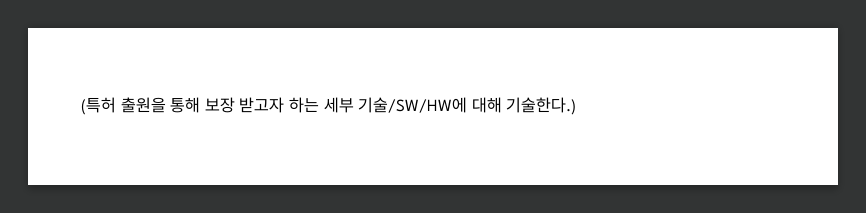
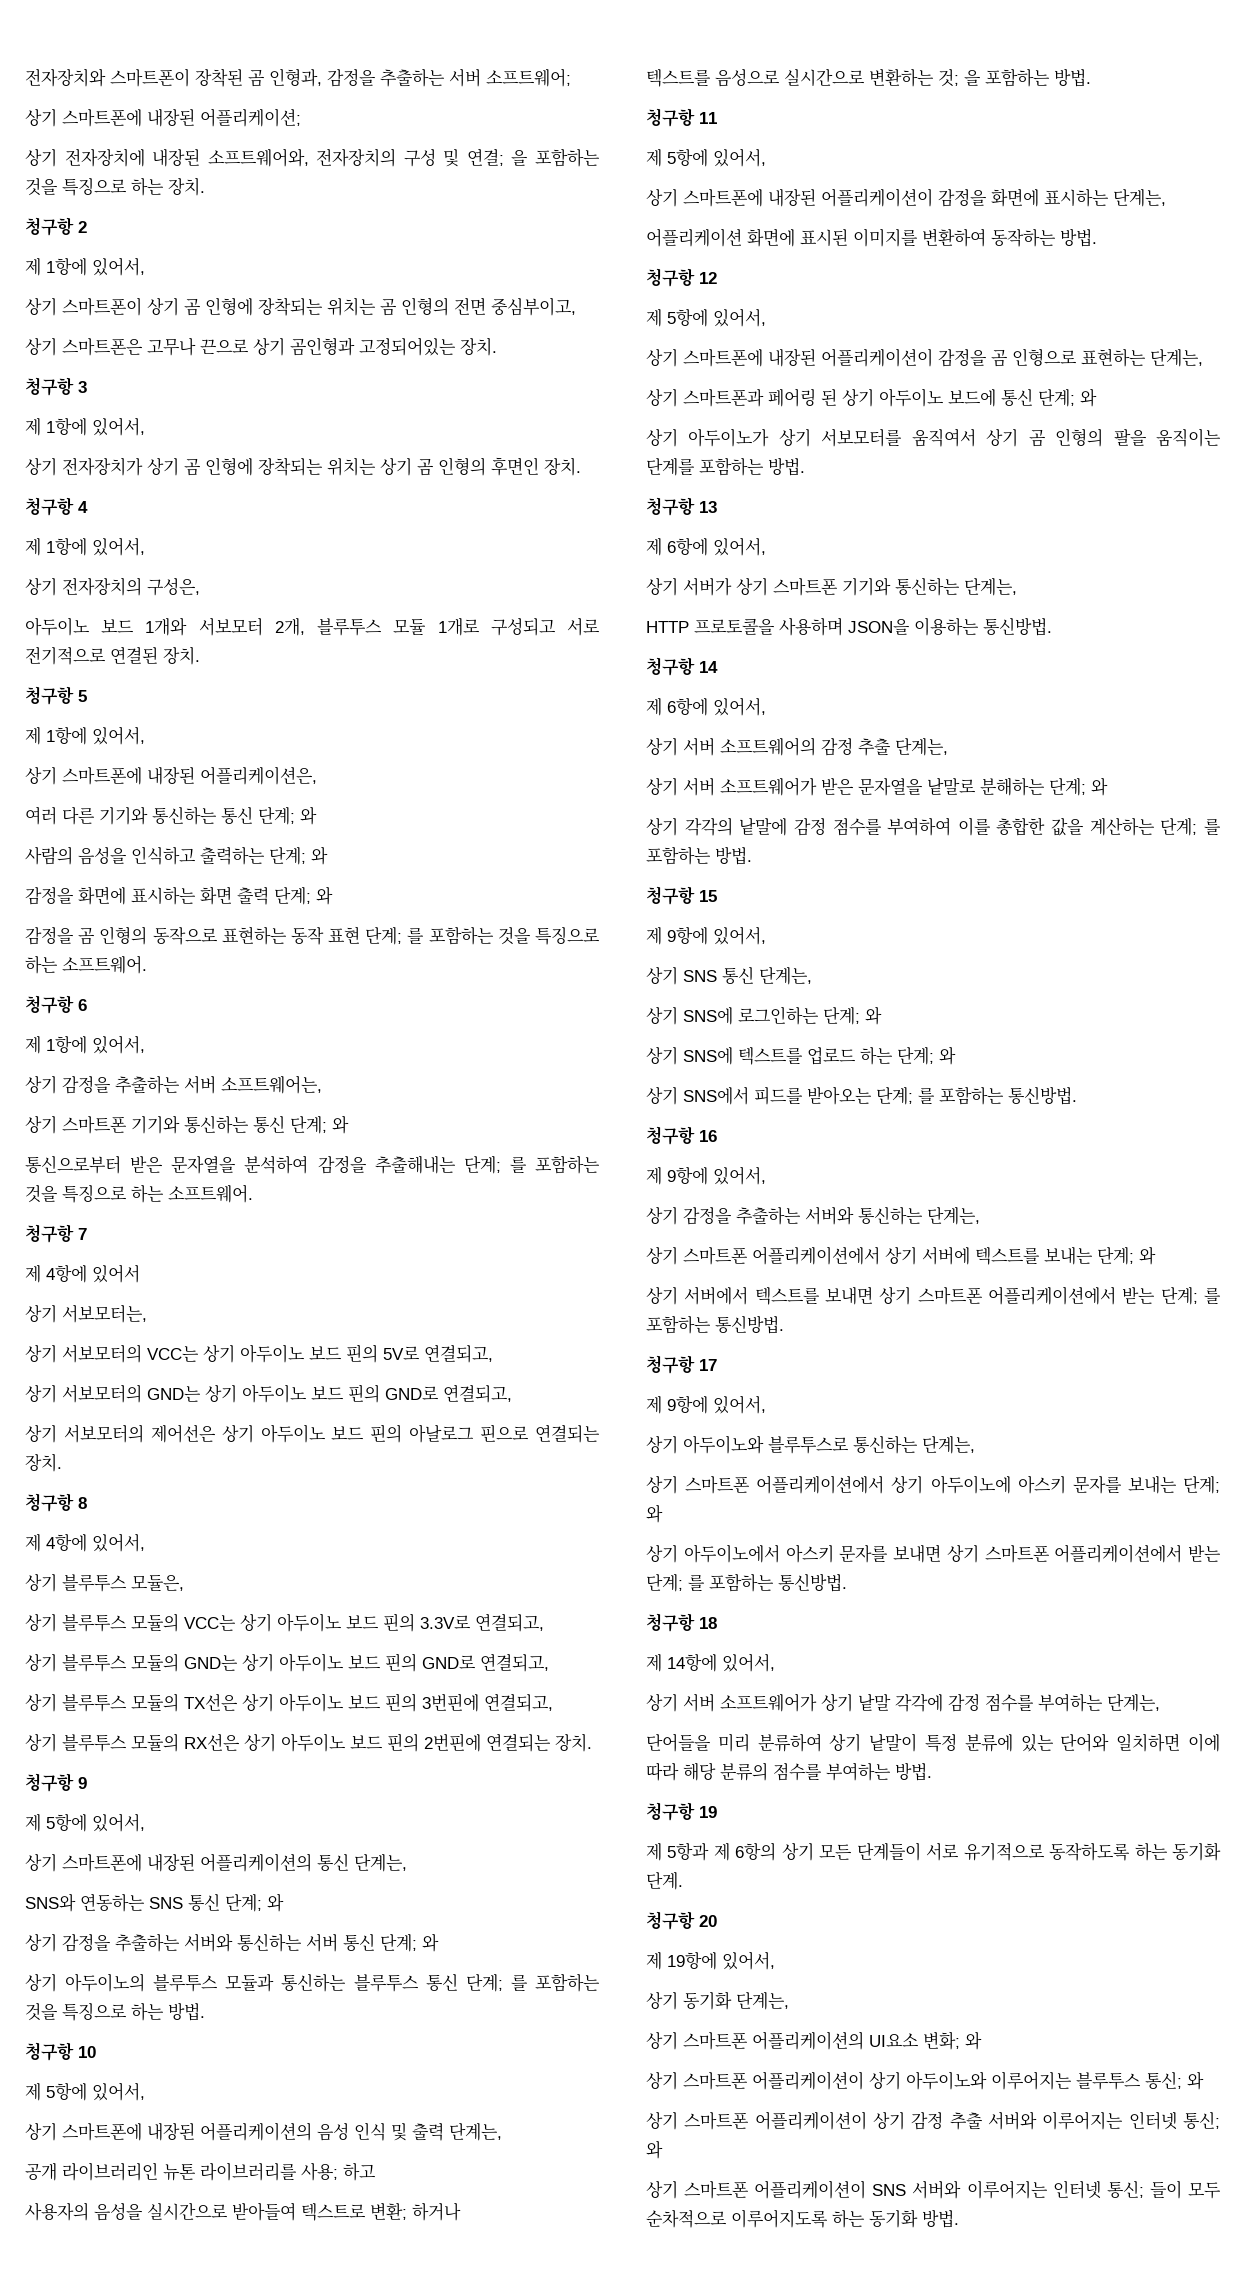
- (특허 출원을 통해 보장 받고자 하는 세부 기술/SW/HW에 대해 기술한다.)
+ 전자장치와 스마트폰이 장착된 곰 인형과, 감정을 추출하는 서버 소프트웨어;
+ 상기 스마트폰에 내장된 어플리케이션;
+ 상기 전자장치에 내장된 소프트웨어와, 전자장치의 구성 및 연결; 을 포함하는 것을 특징으로 하는 장치.
+ 청구항 2
+ 제 1항에 있어서,
+ 상기 스마트폰이 상기 곰 인형에 장착되는 위치는 곰 인형의 전면 중심부이고,
+ 상기 스마트폰은 고무나 끈으로 상기 곰인형과 고정되어있는 장치.
+ 청구항 3
+ 제 1항에 있어서,
+ 상기 전자장치가 상기 곰 인형에 장착되는 위치는 상기 곰 인형의 후면인 장치.
+ 청구항 4
+ 제 1항에 있어서,
+ 상기 전자장치의 구성은,
+ 아두이노 보드 1개와 서보모터 2개, 블루투스 모듈 1개로 구성되고 서로 전기적으로 연결된 장치.
+ 청구항 5
+ 제 1항에 있어서,
+ 상기 스마트폰에 내장된 어플리케이션은,
+ 여러 다른 기기와 통신하는 통신 단계; 와
+ 사람의 음성을 인식하고 출력하는 단계; 와
+ 감정을 화면에 표시하는 화면 출력 단계; 와
+ 감정을 곰 인형의 동작으로 표현하는 동작 표현 단계; 를 포함하는 것을 특징으로 하는 소프트웨어.
+ 청구항 6
+ 제 1항에 있어서,
+ 상기 감정을 추출하는 서버 소프트웨어는,
+ 상기 스마트폰 기기와 통신하는 통신 단계; 와
+ 통신으로부터 받은 문자열을 분석하여 감정을 추출해내는 단계; 를 포함하는 것을 특징으로 하는 소프트웨어.
+ 청구항 7
+ 제 4항에 있어서
+ 상기 서보모터는,
+ 상기 서보모터의 VCC는 상기 아두이노 보드 핀의 5V로 연결되고,
+ 상기 서보모터의 GND는 상기 아두이노 보드 핀의 GND로 연결되고,
+ 상기 서보모터의 제어선은 상기 아두이노 보드 핀의 아날로그 핀으로 연결되는 장치.
+ 청구항 8
+ 제 4항에 있어서,
+ 상기 블루투스 모듈은,
+ 상기 블루투스 모듈의 VCC는 상기 아두이노 보드 핀의 3.3V로 연결되고,
+ 상기 블루투스 모듈의 GND는 상기 아두이노 보드 핀의 GND로 연결되고,
+ 상기 블루투스 모듈의 TX선은 상기 아두이노 보드 핀의 3번핀에 연결되고,
+ 상기 블루투스 모듈의 RX선은 상기 아두이노 보드 핀의 2번핀에 연결되는 장치.
+ 청구항 9
+ 제 5항에 있어서,
+ 상기 스마트폰에 내장된 어플리케이션의 통신 단계는,
+ SNS와 연동하는 SNS 통신 단계; 와
+ 상기 감정을 추출하는 서버와 통신하는 서버 통신 단계; 와
+ 상기 아두이노의 블루투스 모듈과 통신하는 블루투스 통신 단계; 를 포함하는 것을 특징으로 하는 방법.
+ 청구항 10
+ 제 5항에 있어서,
+ 상기 스마트폰에 내장된 어플리케이션의 음성 인식 및 출력 단계는,
+ 공개 라이브러리인 뉴톤 라이브러리를 사용; 하고
+ 사용자의 음성을 실시간으로 받아들여 텍스트로 변환; 하거나
+ 텍스트를 음성으로 실시간으로 변환하는 것; 을 포함하는 방법.
+ 청구항 11
+ 제 5항에 있어서,
+ 상기 스마트폰에 내장된 어플리케이션이 감정을 화면에 표시하는 단계는,
+ 어플리케이션 화면에 표시된 이미지를 변환하여 동작하는 방법.
+ 청구항 12
+ 제 5항에 있어서,
+ 상기 스마트폰에 내장된 어플리케이션이 감정을 곰 인형으로 표현하는 단계는,
+ 상기 스마트폰과 페어링 된 상기 아두이노 보드에 통신 단계; 와
+ 상기 아두이노가 상기 서보모터를 움직여서 상기 곰 인형의 팔을 움직이는 단계를 포함하는 방법.
+ 청구항 13
+ 제 6항에 있어서,
+ 상기 서버가 상기 스마트폰 기기와 통신하는 단계는,
+ HTTP 프로토콜을 사용하며 JSON을 이용하는 통신방법.
+ 청구항 14
+ 제 6항에 있어서,
+ 상기 서버 소프트웨어의 감정 추출 단계는,
+ 상기 서버 소프트웨어가 받은 문자열을 낱말로 분해하는 단계; 와
+ 상기 각각의 낱말에 감정 점수를 부여하여 이를 총합한 값을 계산하는 단계; 를 포함하는 방법.
+ 청구항 15
+ 제 9항에 있어서,
+ 상기 SNS 통신 단계는,
+ 상기 SNS에 로그인하는 단계; 와
+ 상기 SNS에 텍스트를 업로드 하는 단계; 와
+ 상기 SNS에서 피드를 받아오는 단계; 를 포함하는 통신방법.
+ 청구항 16
+ 제 9항에 있어서,
+ 상기 감정을 추출하는 서버와 통신하는 단계는,
+ 상기 스마트폰 어플리케이션에서 상기 서버에 텍스트를 보내는 단계; 와
+ 상기 서버에서 텍스트를 보내면 상기 스마트폰 어플리케이션에서 받는 단계; 를 포함하는 통신방법.
+ 청구항 17
+ 제 9항에 있어서,
+ 상기 아두이노와 블루투스로 통신하는 단계는,
+ 상기 스마트폰 어플리케이션에서 상기 아두이노에 아스키 문자를 보내는 단계; 와
+ 상기 아두이노에서 아스키 문자를 보내면 상기 스마트폰 어플리케이션에서 받는 단계; 를 포함하는 통신방법.
+ 청구항 18
+ 제 14항에 있어서,
+ 상기 서버 소프트웨어가 상기 낱말 각각에 감정 점수를 부여하는 단계는,
+ 단어들을 미리 분류하여 상기 낱말이 특정 분류에 있는 단어와 일치하면 이에 따라 해당 분류의 점수를 부여하는 방법.
+ 청구항 19
+ 제 5항과 제 6항의 상기 모든 단계들이 서로 유기적으로 동작하도록 하는 동기화 단계.
+ 청구항 20
+ 제 19항에 있어서,
+ 상기 동기화 단계는,
+ 상기 스마트폰 어플리케이션의 UI요소 변화; 와
+ 상기 스마트폰 어플리케이션이 상기 아두이노와 이루어지는 블루투스 통신; 와
+ 상기 스마트폰 어플리케이션이 상기 감정 추출 서버와 이루어지는 인터넷 통신; 와
+ 상기 스마트폰 어플리케이션이 SNS 서버와 이루어지는 인터넷 통신; 들이 모두 순차적으로 이루어지도록 하는 동기화 방법.

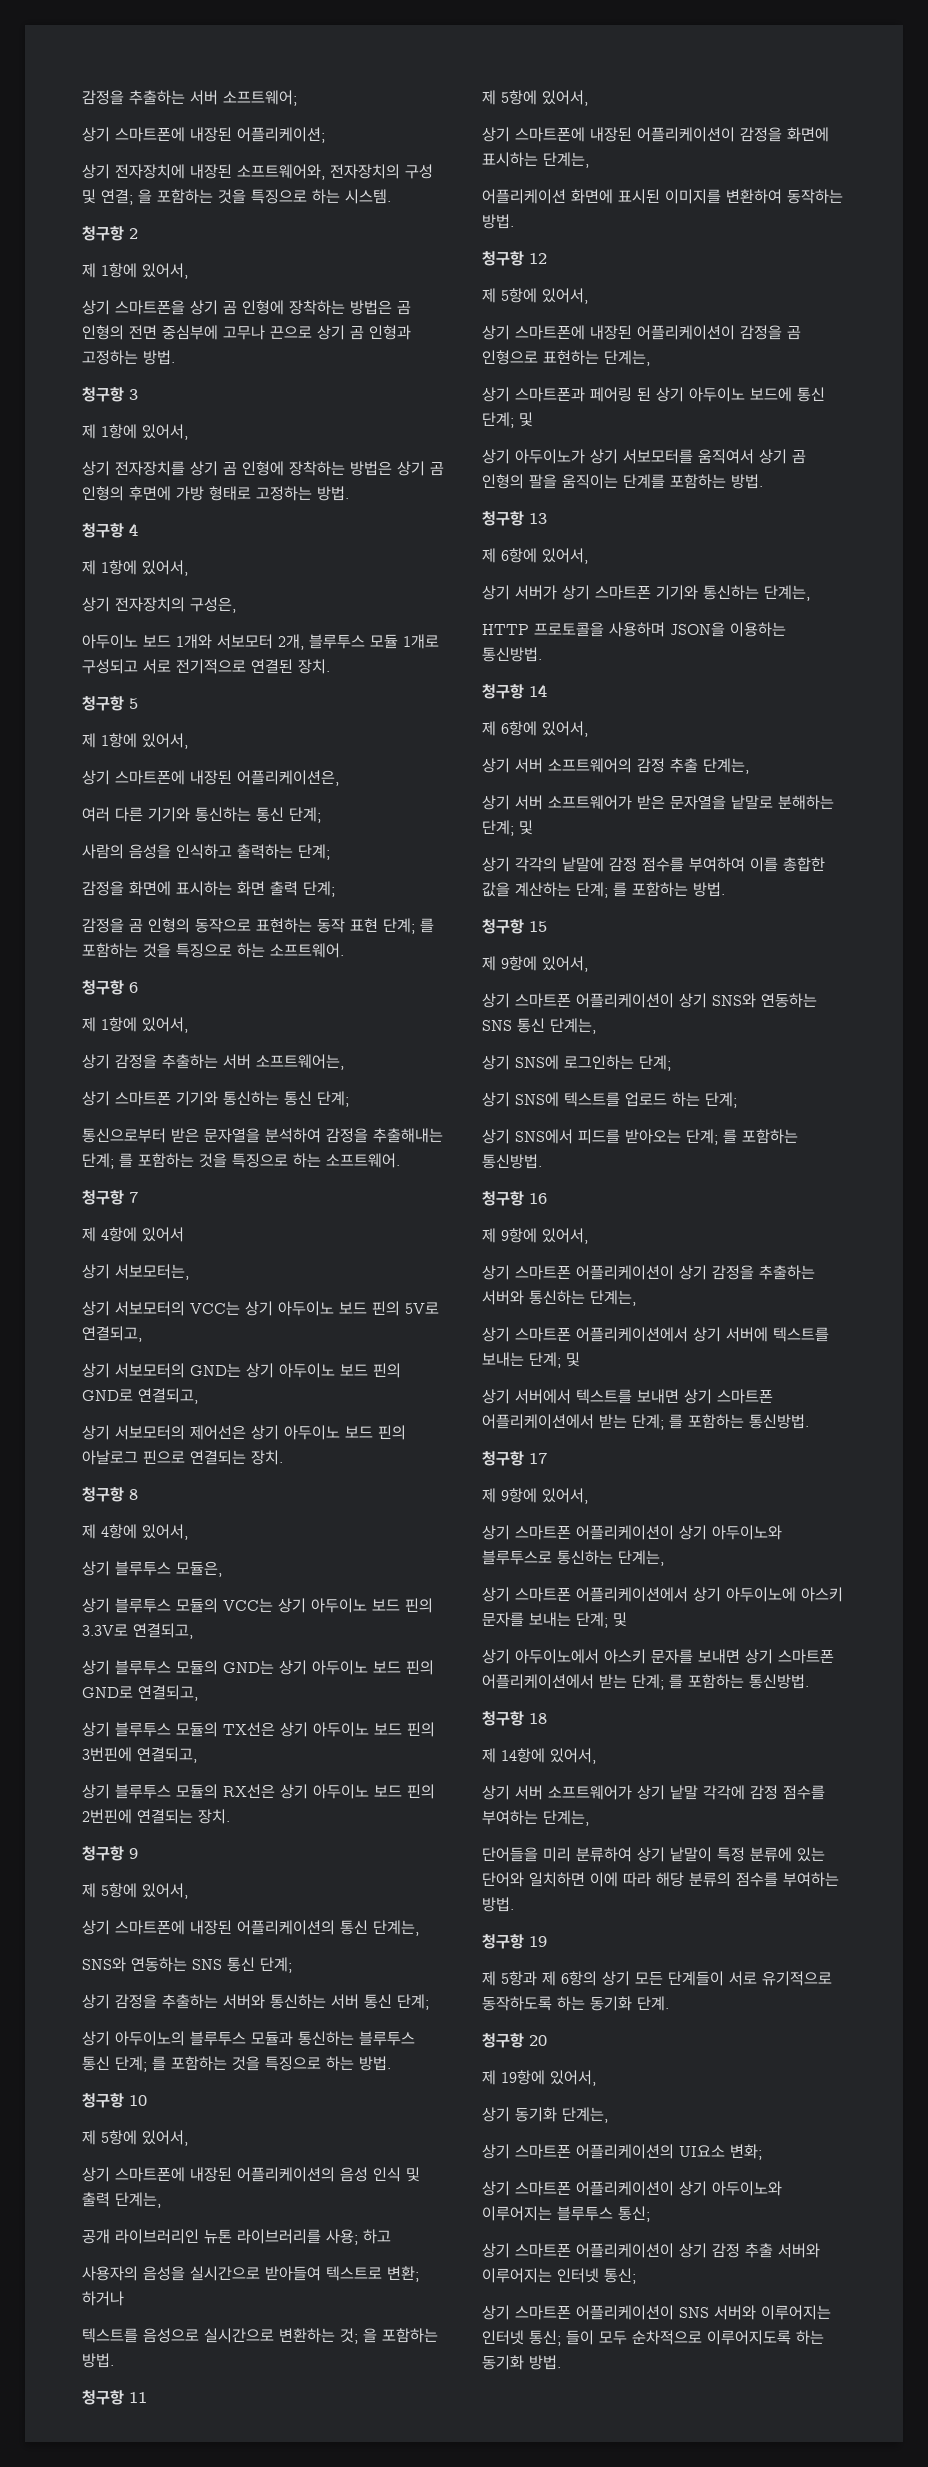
- 전자장치와 스마트폰이 장착된 곰 인형과, 감정을 추출하는 서버 소프트웨어;
+ 감정을 추출하는 서버 소프트웨어;
- 상기 전자장치에 내장된 소프트웨어와, 전자장치의 구성 및 연결; 을 포함하는 것을 특징으로 하는 장치.
+ 상기 전자장치에 내장된 소프트웨어와, 전자장치의 구성 및 연결; 을 포함하는 것을 특징으로 하는 시스템.
- 상기 스마트폰이 상기 곰 인형에 장착되는 위치는 곰 인형의 전면 중심부이고,
- 상기 스마트폰은 고무나 끈으로 상기 곰인형과 고정되어있는 장치.
+ 상기 스마트폰을 상기 곰 인형에 장착하는 방법은 곰 인형의 전면 중심부에 고무나 끈으로 상기 곰 인형과 고정하는 방법.
- 상기 전자장치가 상기 곰 인형에 장착되는 위치는 상기 곰 인형의 후면인 장치.
+ 상기 전자장치를 상기 곰 인형에 장착하는 방법은 상기 곰 인형의 후면에 가방 형태로 고정하는 방법.
- 여러 다른 기기와 통신하는 통신 단계; 와
+ 여러 다른 기기와 통신하는 통신 단계;
- 사람의 음성을 인식하고 출력하는 단계; 와
+ 사람의 음성을 인식하고 출력하는 단계;
- 감정을 화면에 표시하는 화면 출력 단계; 와
+ 감정을 화면에 표시하는 화면 출력 단계;
- 상기 스마트폰 기기와 통신하는 통신 단계; 와
+ 상기 스마트폰 기기와 통신하는 통신 단계;
- SNS와 연동하는 SNS 통신 단계; 와
+ SNS와 연동하는 SNS 통신 단계;
- 상기 감정을 추출하는 서버와 통신하는 서버 통신 단계; 와
+ 상기 감정을 추출하는 서버와 통신하는 서버 통신 단계;
- 상기 스마트폰과 페어링 된 상기 아두이노 보드에 통신 단계; 와
+ 상기 스마트폰과 페어링 된 상기 아두이노 보드에 통신 단계; 및
- 상기 서버 소프트웨어가 받은 문자열을 낱말로 분해하는 단계; 와
+ 상기 서버 소프트웨어가 받은 문자열을 낱말로 분해하는 단계; 및
- 상기 SNS 통신 단계는,
+ 상기 스마트폰 어플리케이션이 상기 SNS와 연동하는 SNS 통신 단계는,
- 상기 SNS에 로그인하는 단계; 와
+ 상기 SNS에 로그인하는 단계;
- 상기 SNS에 텍스트를 업로드 하는 단계; 와
+ 상기 SNS에 텍스트를 업로드 하는 단계;
- 상기 감정을 추출하는 서버와 통신하는 단계는,
+ 상기 스마트폰 어플리케이션이 상기 감정을 추출하는 서버와 통신하는 단계는,
- 상기 스마트폰 어플리케이션에서 상기 서버에 텍스트를 보내는 단계; 와
+ 상기 스마트폰 어플리케이션에서 상기 서버에 텍스트를 보내는 단계; 및
- 상기 아두이노와 블루투스로 통신하는 단계는,
+ 상기 스마트폰 어플리케이션이 상기 아두이노와 블루투스로 통신하는 단계는,
- 상기 스마트폰 어플리케이션에서 상기 아두이노에 아스키 문자를 보내는 단계; 와
+ 상기 스마트폰 어플리케이션에서 상기 아두이노에 아스키 문자를 보내는 단계; 및
- 상기 스마트폰 어플리케이션의 UI요소 변화; 와
+ 상기 스마트폰 어플리케이션의 UI요소 변화;
- 상기 스마트폰 어플리케이션이 상기 아두이노와 이루어지는 블루투스 통신; 와
+ 상기 스마트폰 어플리케이션이 상기 아두이노와 이루어지는 블루투스 통신;
- 상기 스마트폰 어플리케이션이 상기 감정 추출 서버와 이루어지는 인터넷 통신; 와
+ 상기 스마트폰 어플리케이션이 상기 감정 추출 서버와 이루어지는 인터넷 통신;

